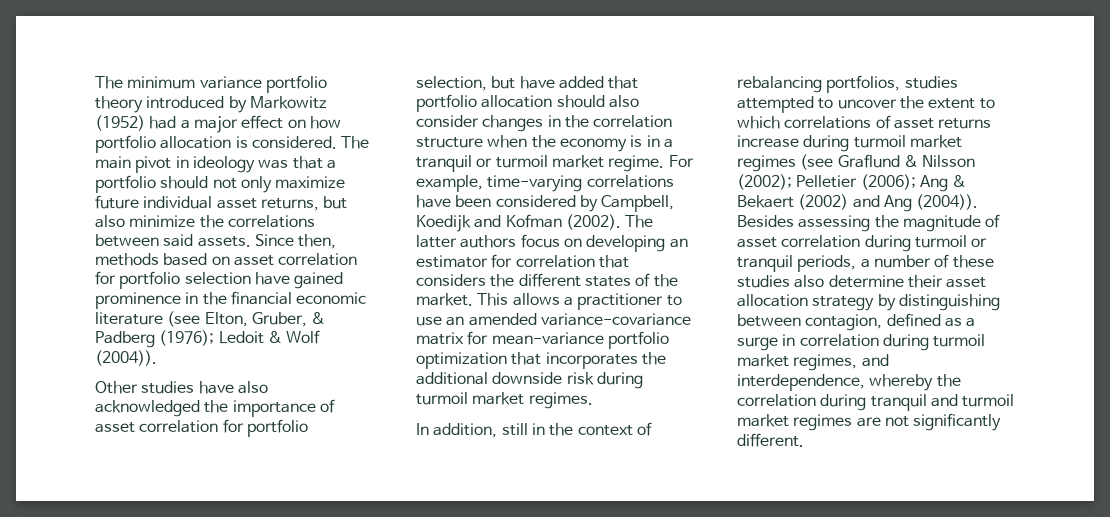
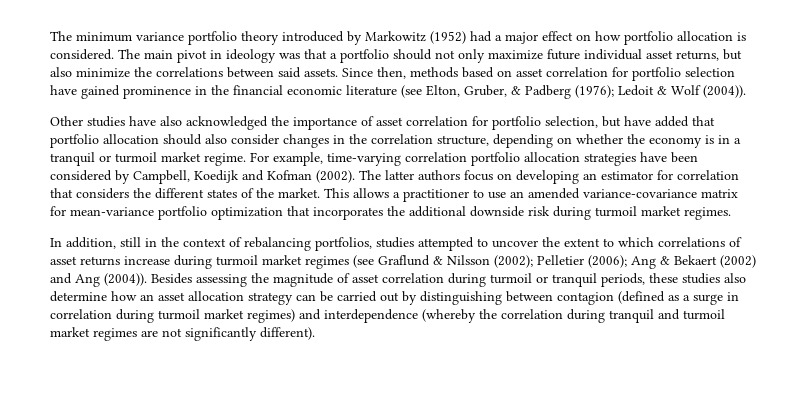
- Other studies have also acknowledged the importance of asset correlation for portfolio selection, but have added that portfolio allocation should also consider changes in the correlation structure when the economy is in a tranquil or turmoil market regime.
+ Other studies have also acknowledged the importance of asset correlation for portfolio selection, but have added that portfolio allocation should also consider changes in the correlation structure, depending on whether the economy is in a tranquil or turmoil market regime.
- For example, time-varying correlations have been considered by Campbell, Koedijk and Kofman (2002).
+ For example, time-varying correlation portfolio allocation strategies have been considered by Campbell, Koedijk and Kofman (2002).
- Besides assessing the magnitude of asset correlation during turmoil or tranquil periods, a number of these studies also determine their asset allocation strategy by distinguishing between contagion, defined as a surge in correlation during turmoil market regimes, and interdependence, whereby the correlation during tranquil and turmoil market regimes are not significantly different.
+ Besides assessing the magnitude of asset correlation during turmoil or tranquil periods, these studies also determine how an asset allocation strategy can be carried out by distinguishing between contagion (defined as a surge in correlation during turmoil market regimes) and interdependence (whereby the correlation during tranquil and turmoil market regimes are not significantly different).

